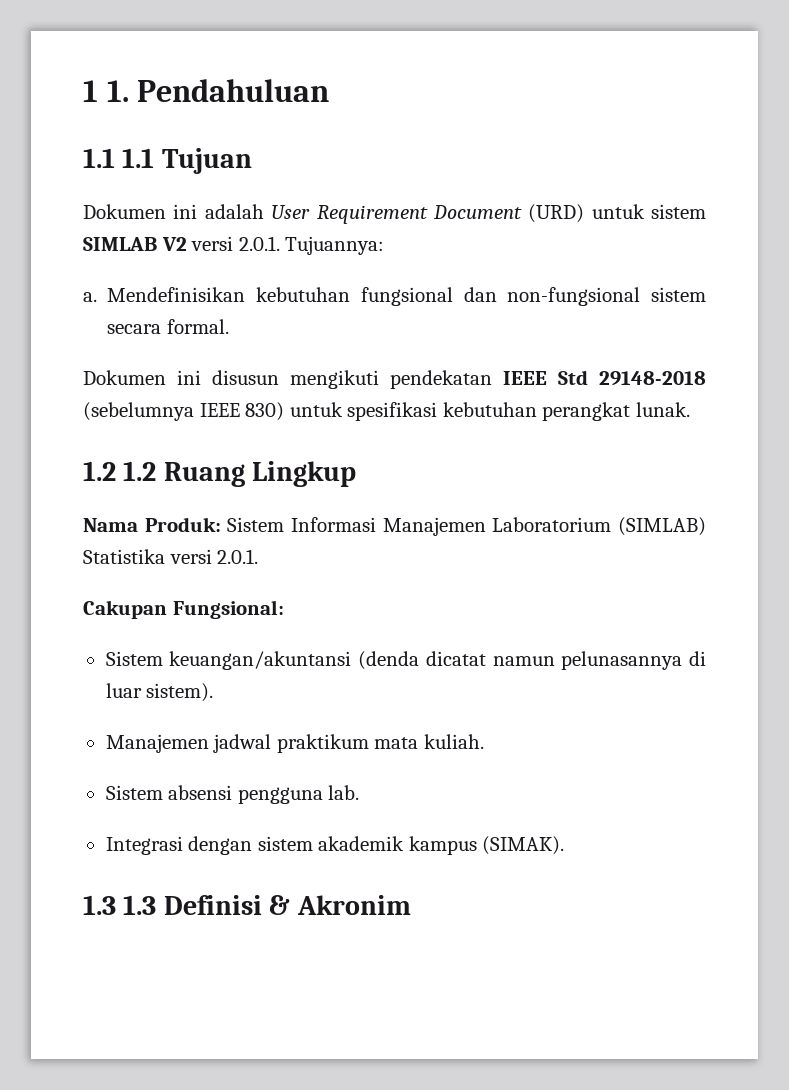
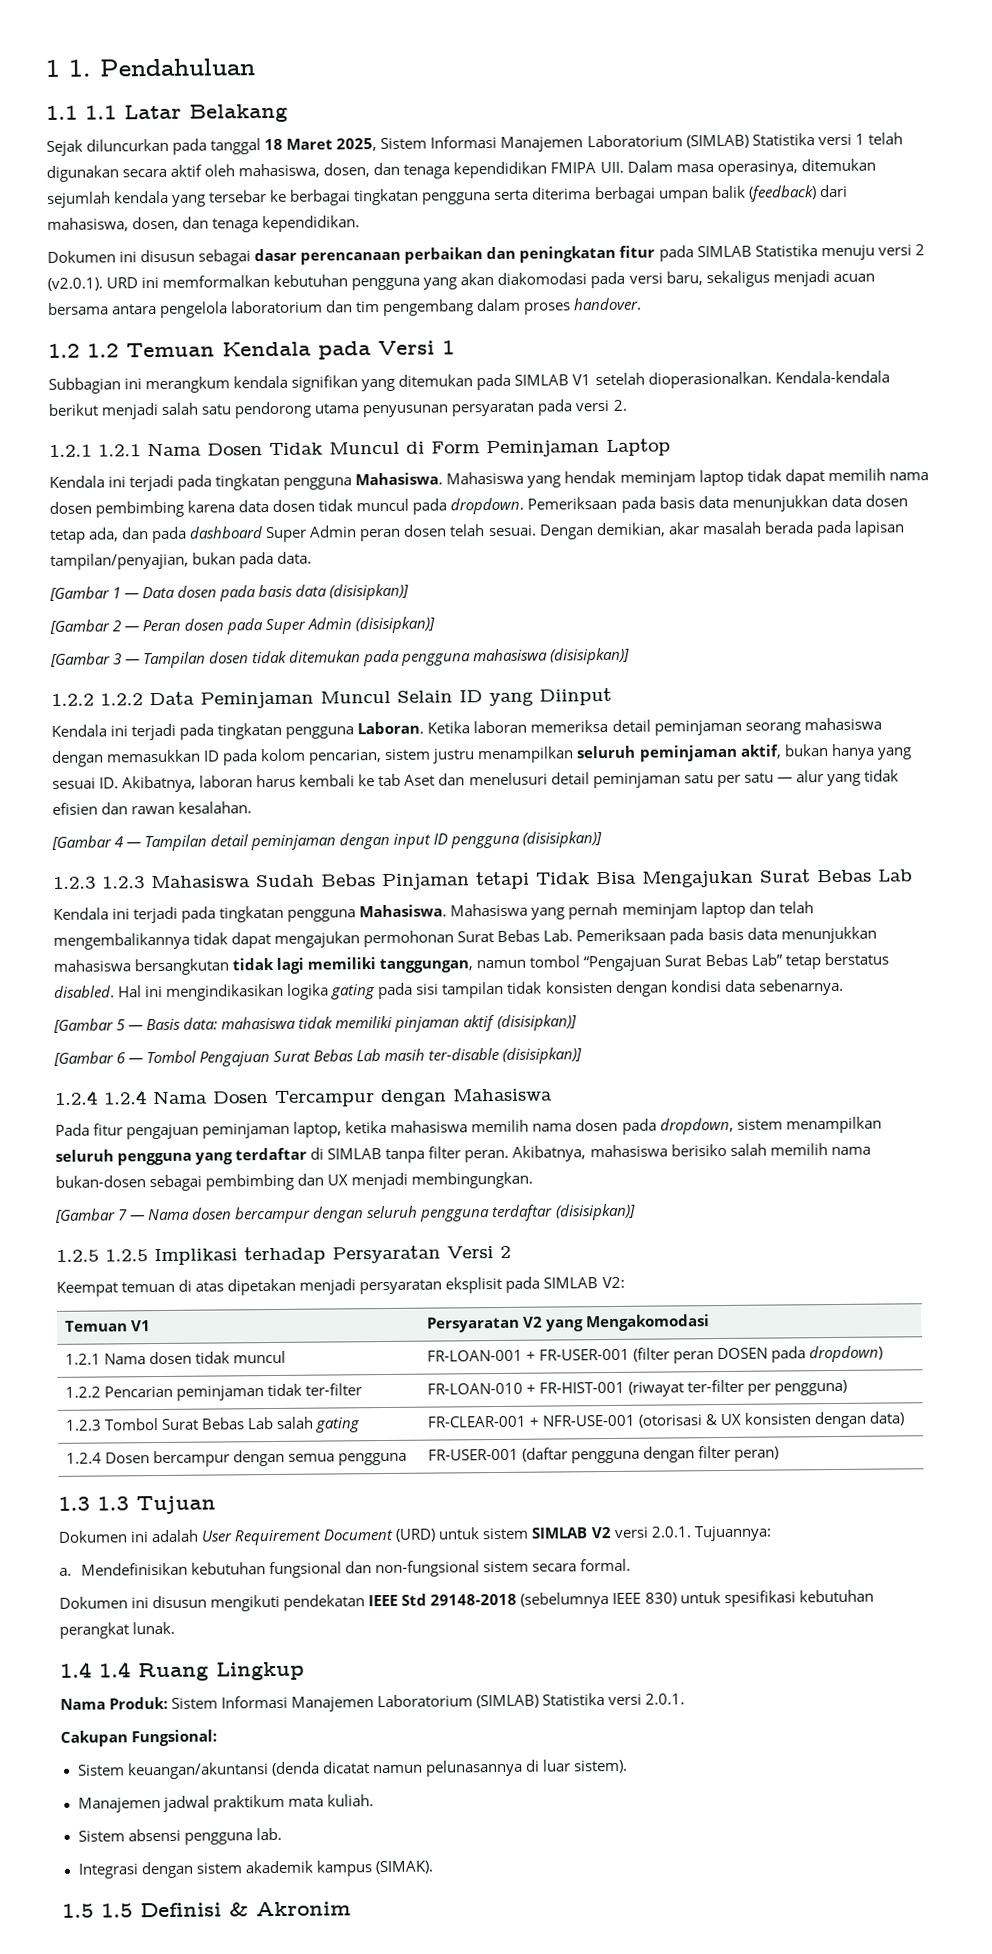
- 1.1 1.1 Tujuan
+ 1.1 1.1 Latar Belakang
+ Sejak diluncurkan pada tanggal 18 Maret 2025, Sistem Informasi Manajemen Laboratorium (SIMLAB) Statistika versi 1 telah digunakan secara aktif oleh mahasiswa, dosen, dan tenaga kependidikan FMIPA UII. Dalam masa operasinya, ditemukan sejumlah kendala yang tersebar ke berbagai tingkatan pengguna serta diterima berbagai umpan balik (feedback) dari mahasiswa, dosen, dan tenaga kependidikan.
+ Dokumen ini disusun sebagai dasar perencanaan perbaikan dan peningkatan fitur pada SIMLAB Statistika menuju versi 2 (v2.0.1). URD ini memformalkan kebutuhan pengguna yang akan diakomodasi pada versi baru, sekaligus menjadi acuan bersama antara pengelola laboratorium dan tim pengembang dalam proses handover.
+ 1.2 1.2 Temuan Kendala pada Versi 1
+ Subbagian ini merangkum kendala signifikan yang ditemukan pada SIMLAB V1 setelah dioperasionalkan. Kendala-kendala berikut menjadi salah satu pendorong utama penyusunan persyaratan pada versi 2.
+ 1.2.1 1.2.1 Nama Dosen Tidak Muncul di Form Peminjaman Laptop
+ Kendala ini terjadi pada tingkatan pengguna Mahasiswa. Mahasiswa yang hendak meminjam laptop tidak dapat memilih nama dosen pembimbing karena data dosen tidak muncul pada dropdown. Pemeriksaan pada basis data menunjukkan data dosen tetap ada, dan pada dashboard Super Admin peran dosen telah sesuai. Dengan demikian, akar masalah berada pada lapisan tampilan/penyajian, bukan pada data.
+ [Gambar 1 — Data dosen pada basis data (disisipkan)]
+ [Gambar 2 — Peran dosen pada Super Admin (disisipkan)]
+ [Gambar 3 — Tampilan dosen tidak ditemukan pada pengguna mahasiswa (disisipkan)]
+ 1.2.2 1.2.2 Data Peminjaman Muncul Selain ID yang Diinput
+ Kendala ini terjadi pada tingkatan pengguna Laboran. Ketika laboran memeriksa detail peminjaman seorang mahasiswa dengan memasukkan ID pada kolom pencarian, sistem justru menampilkan seluruh peminjaman aktif, bukan hanya yang sesuai ID. Akibatnya, laboran harus kembali ke tab Aset dan menelusuri detail peminjaman satu per satu — alur yang tidak efisien dan rawan kesalahan.
+ [Gambar 4 — Tampilan detail peminjaman dengan input ID pengguna (disisipkan)]
+ 1.2.3 1.2.3 Mahasiswa Sudah Bebas Pinjaman tetapi Tidak Bisa Mengajukan Surat Bebas Lab
+ Kendala ini terjadi pada tingkatan pengguna Mahasiswa. Mahasiswa yang pernah meminjam laptop dan telah mengembalikannya tidak dapat mengajukan permohonan Surat Bebas Lab. Pemeriksaan pada basis data menunjukkan mahasiswa bersangkutan tidak lagi memiliki tanggungan, namun tombol “Pengajuan Surat Bebas Lab” tetap berstatus disabled. Hal ini mengindikasikan logika gating pada sisi tampilan tidak konsisten dengan kondisi data sebenarnya.
+ [Gambar 5 — Basis data: mahasiswa tidak memiliki pinjaman aktif (disisipkan)]
+ [Gambar 6 — Tombol Pengajuan Surat Bebas Lab masih ter-disable (disisipkan)]
+ 1.2.4 1.2.4 Nama Dosen Tercampur dengan Mahasiswa
+ Pada fitur pengajuan peminjaman laptop, ketika mahasiswa memilih nama dosen pada dropdown, sistem menampilkan seluruh pengguna yang terdaftar di SIMLAB tanpa filter peran. Akibatnya, mahasiswa berisiko salah memilih nama bukan-dosen sebagai pembimbing dan UX menjadi membingungkan.
+ [Gambar 7 — Nama dosen bercampur dengan seluruh pengguna terdaftar (disisipkan)]
+ 1.2.5 1.2.5 Implikasi terhadap Persyaratan Versi 2
+ Keempat temuan di atas dipetakan menjadi persyaratan eksplisit pada SIMLAB V2:
+ Temuan V1 | Persyaratan V2 yang Mengakomodasi
+ 1.2.1 Nama dosen tidak muncul | FR-LOAN-001 + FR-USER-001 (filter peran DOSEN pada dropdown)
+ 1.2.2 Pencarian peminjaman tidak ter-filter | FR-LOAN-010 + FR-HIST-001 (riwayat ter-filter per pengguna)
+ 1.2.3 Tombol Surat Bebas Lab salah gating | FR-CLEAR-001 + NFR-USE-001 (otorisasi & UX konsisten dengan data)
+ 1.2.4 Dosen bercampur dengan semua pengguna | FR-USER-001 (daftar pengguna dengan filter peran)
+ 1.3 1.3 Tujuan
- 1.2 1.2 Ruang Lingkup
+ 1.4 1.4 Ruang Lingkup
- 1.3 1.3 Definisi & Akronim
+ 1.5 1.5 Definisi & Akronim

